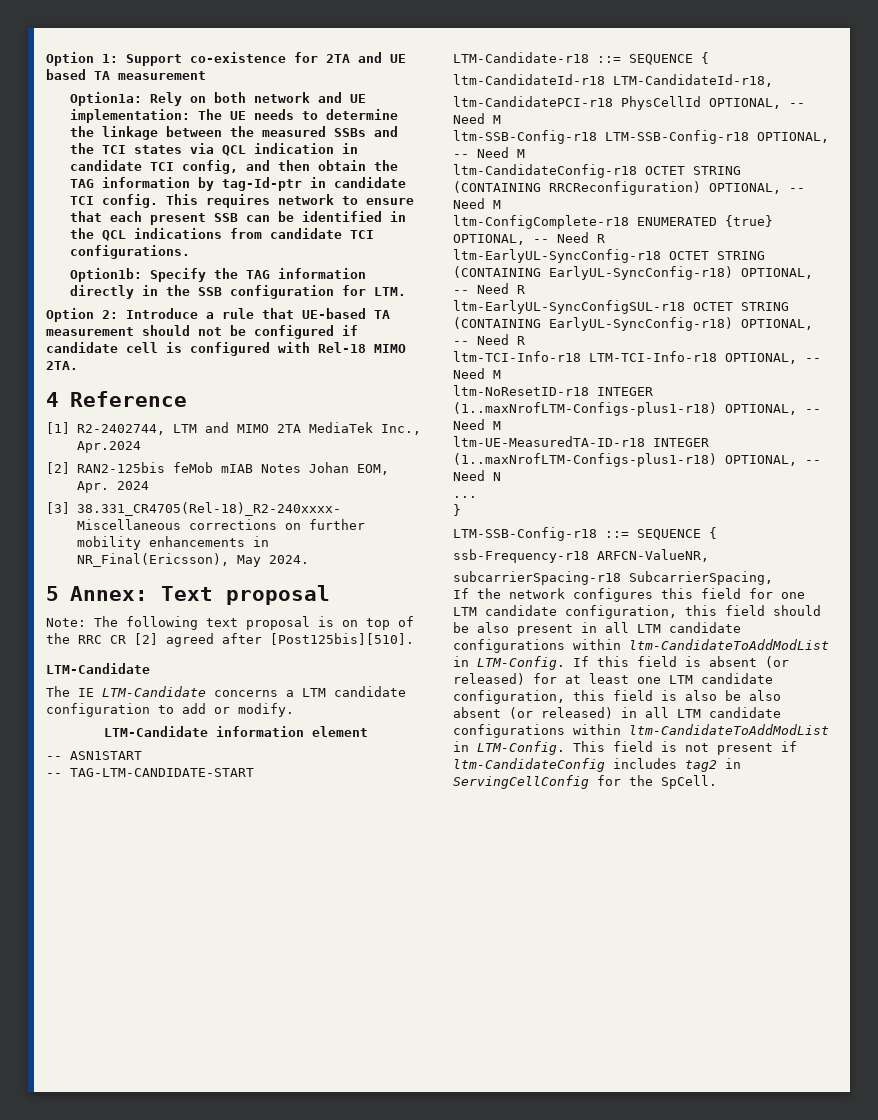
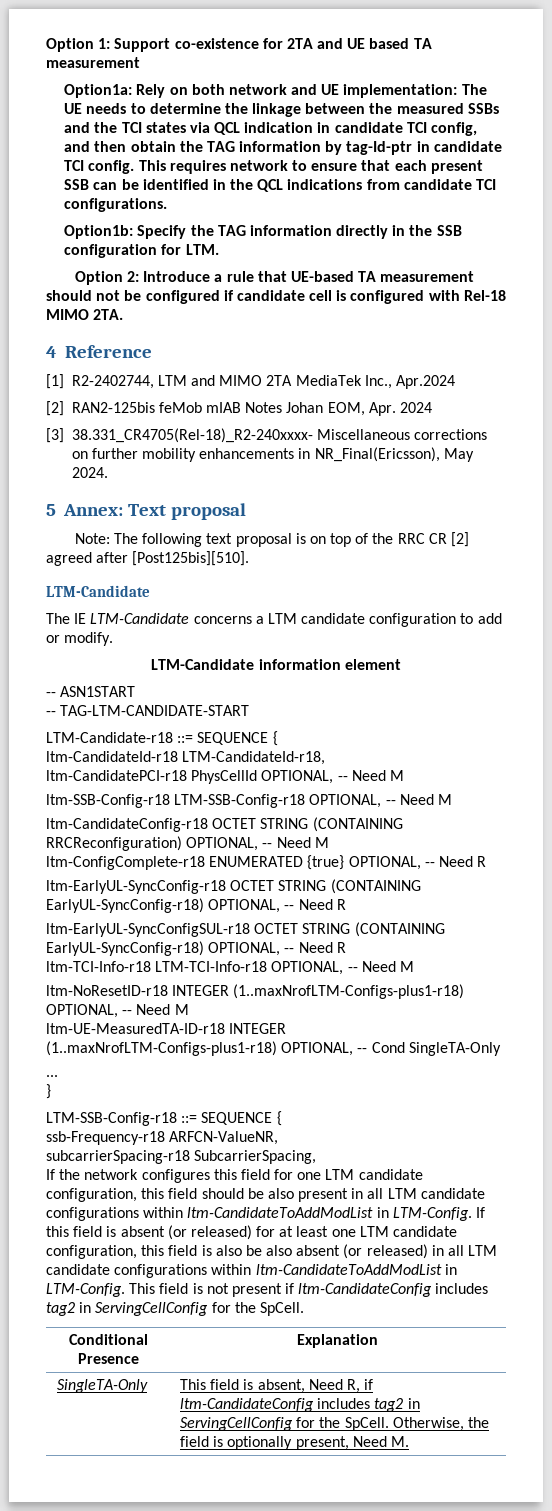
- ltm-UE-MeasuredTA-ID-r18 INTEGER (1..maxNrofLTM-Configs-plus1-r18) OPTIONAL, -- Need N
+ ltm-UE-MeasuredTA-ID-r18 INTEGER (1..maxNrofLTM-Configs-plus1-r18) OPTIONAL, -- Cond SingleTA-Only
+ Conditional Presence | Explanation
+ SingleTA-Only | This field is absent, Need R, if ltm-CandidateConfig includes tag2 in ServingCellConfig for the SpCell. Otherwise, the field is optionally present, Need M.

